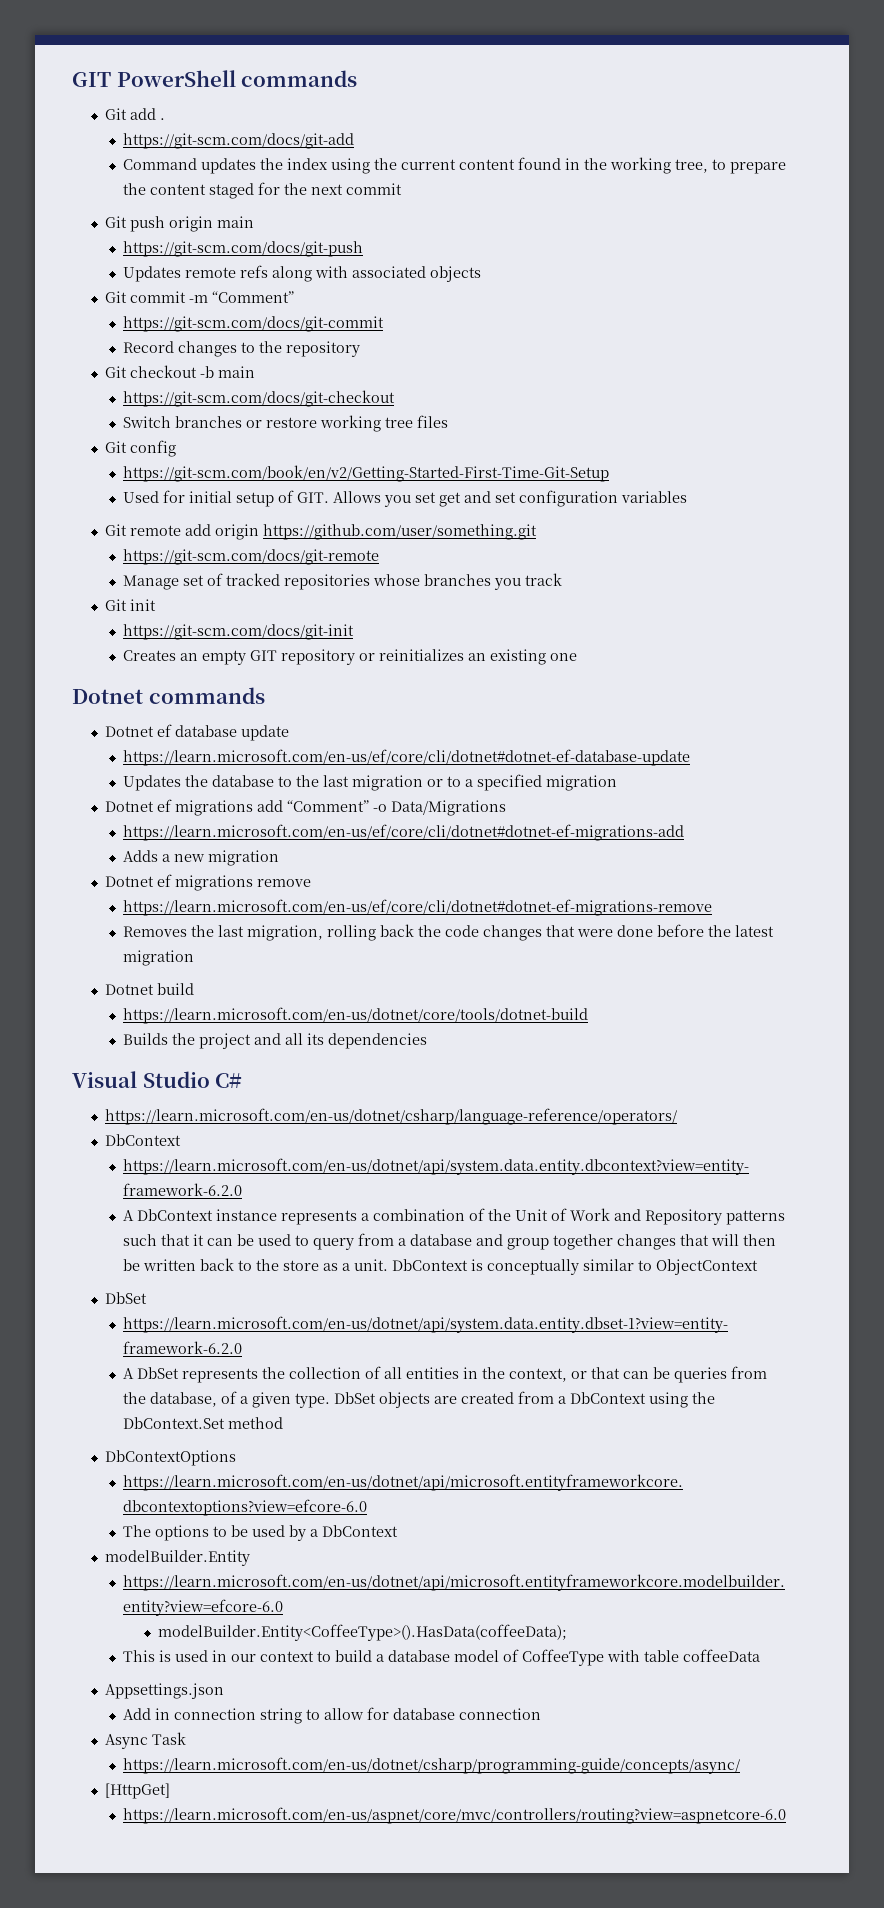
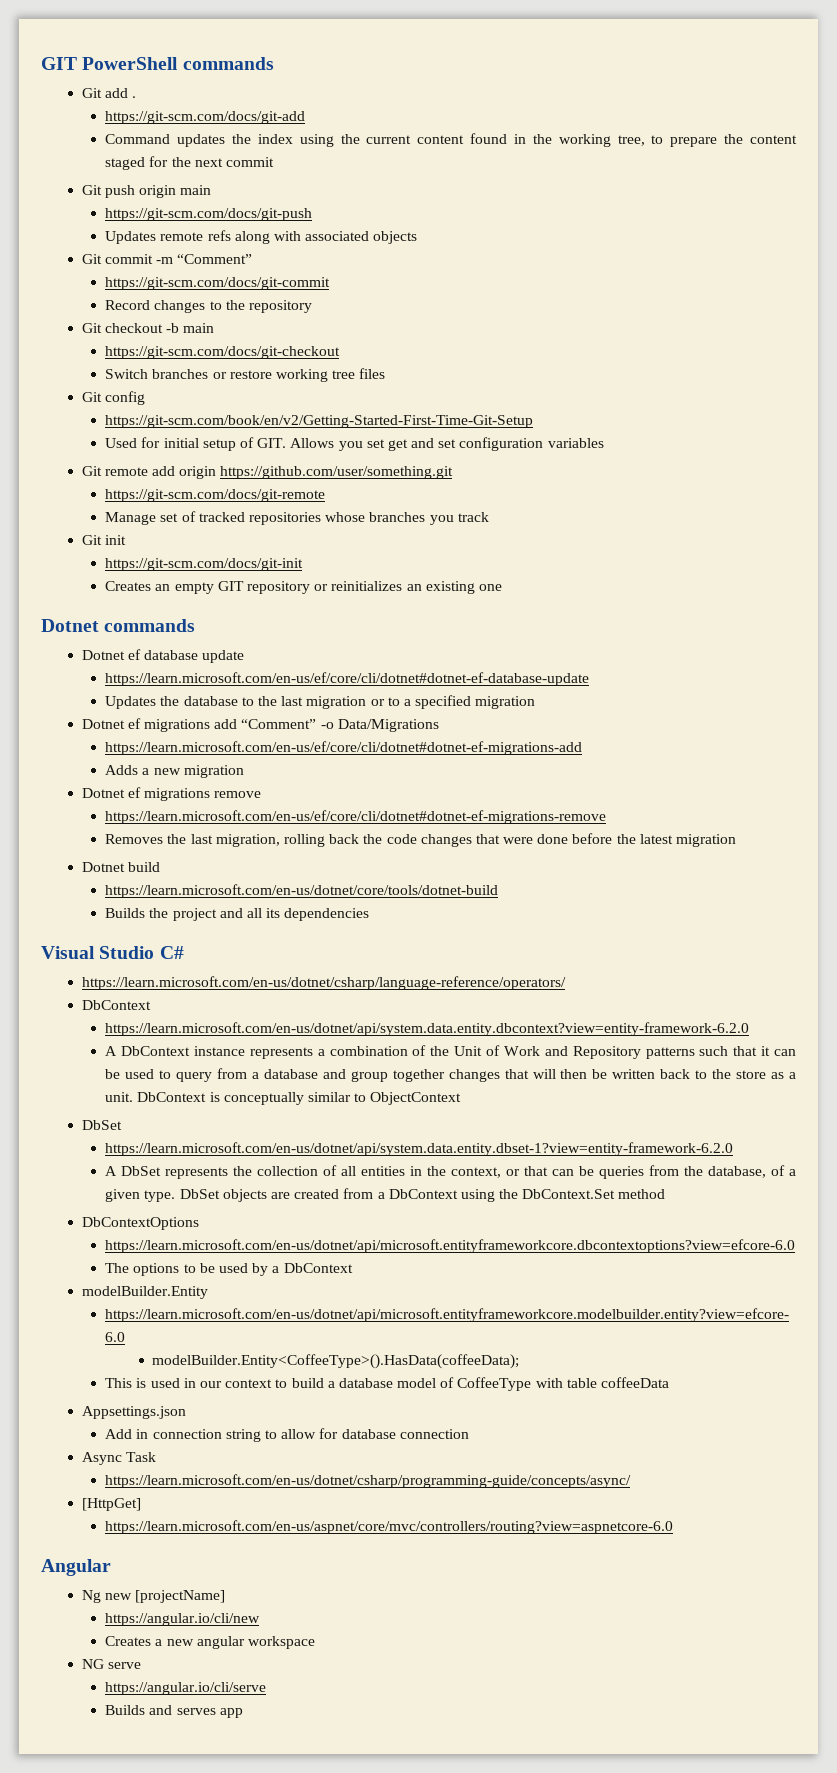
+ Angular
+ Ng new [projectName]
+ https://angular.io/cli/new
+ Creates a new angular workspace
+ NG serve
+ https://angular.io/cli/serve
+ Builds and serves app

